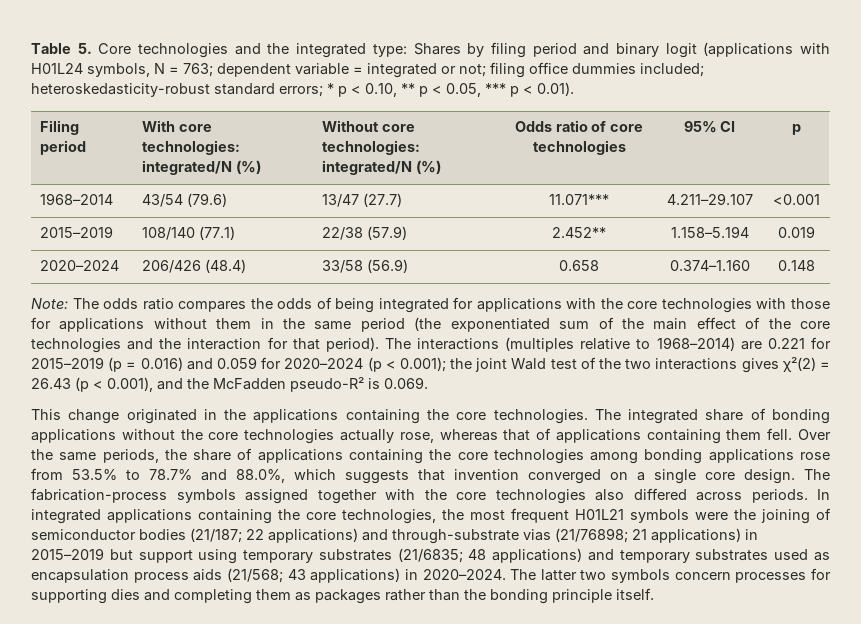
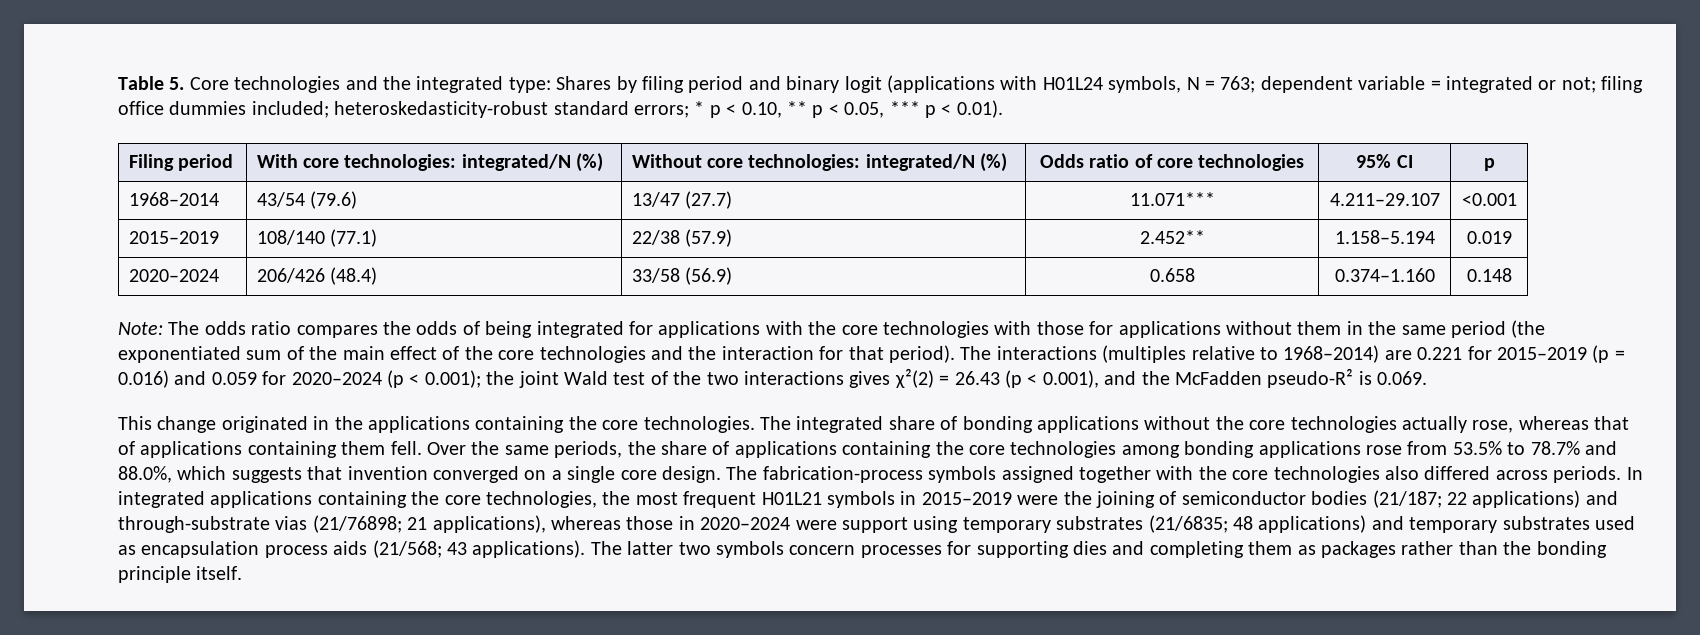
- In integrated applications containing the core technologies, the most frequent H01L21 symbols were the joining of semiconductor bodies (21/187; 22 applications) and through-substrate vias (21/76898; 21 applications) in 2015–2019 but support using temporary substrates (21/6835; 48 applications) and temporary substrates used as encapsulation process aids (21/568; 43 applications) in 2020–2024.
+ In integrated applications containing the core technologies, the most frequent H01L21 symbols in 2015–2019 were the joining of semiconductor bodies (21/187; 22 applications) and through-substrate vias (21/76898; 21 applications), whereas those in 2020–2024 were support using temporary substrates (21/6835; 48 applications) and temporary substrates used as encapsulation process aids (21/568; 43 applications).

